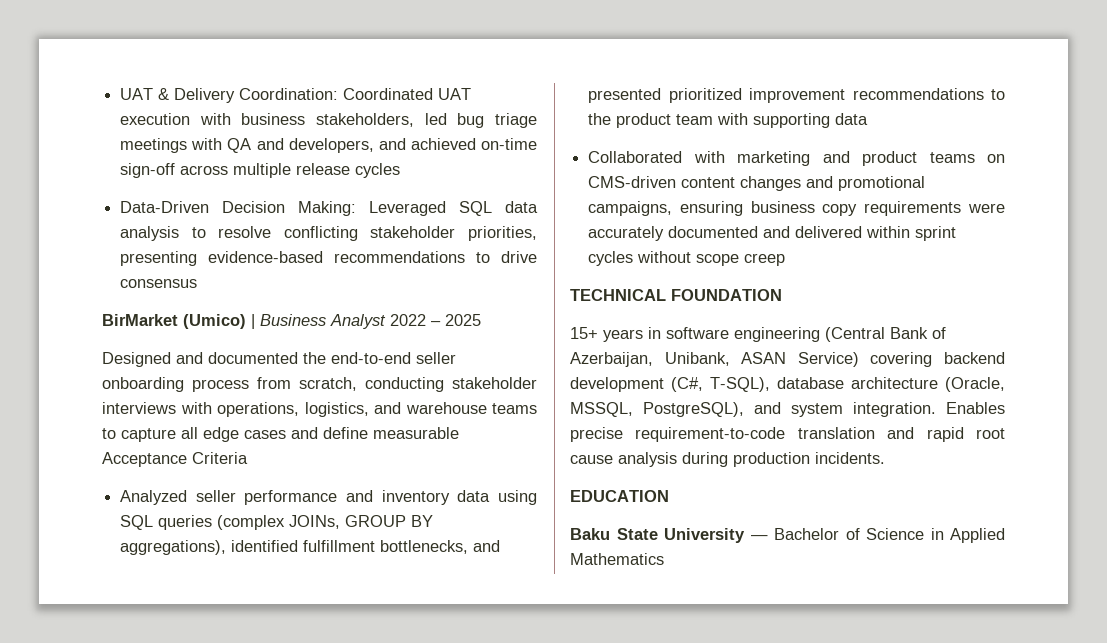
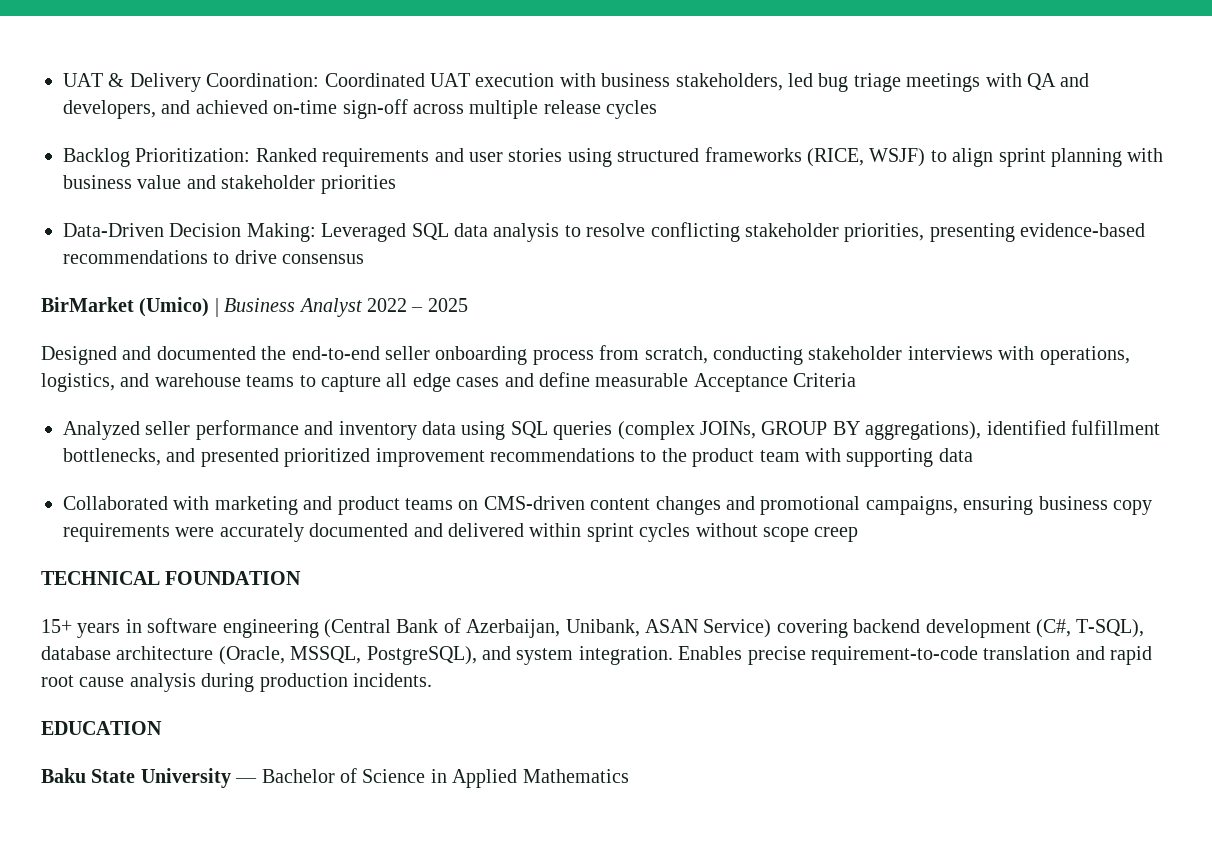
+ Backlog Prioritization: Ranked requirements and user stories using structured frameworks (RICE, WSJF) to align sprint planning with business value and stakeholder priorities

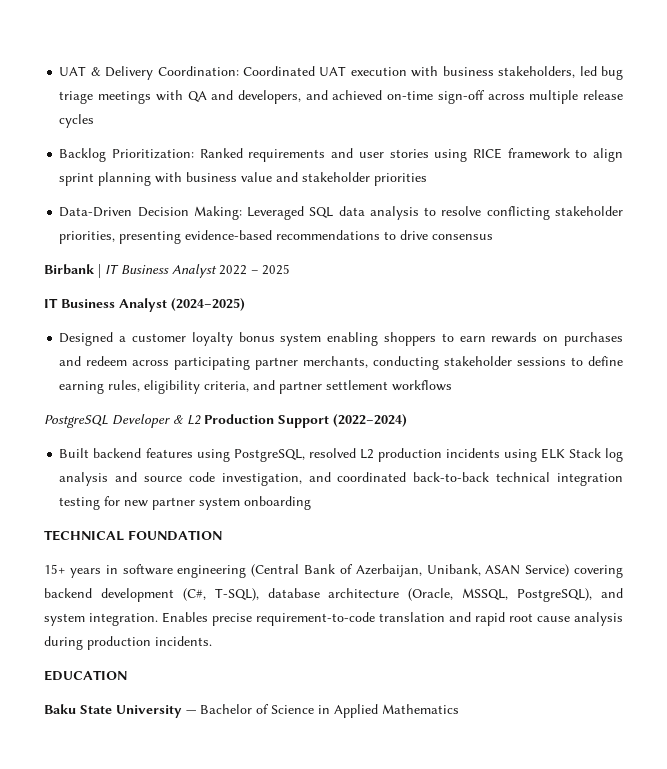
- Backlog Prioritization: Ranked requirements and user stories using structured frameworks (RICE, WSJF) to align sprint planning with business value and stakeholder priorities
+ Backlog Prioritization: Ranked requirements and user stories using RICE framework to align sprint planning with business value and stakeholder priorities
- BirMarket (Umico) | Business Analyst 2022 – 2025
+ Birbank | IT Business Analyst 2022 – 2025
- Designed and documented the end-to-end seller onboarding process from scratch, conducting stakeholder interviews with operations, logistics, and warehouse teams to capture all edge cases and define measurable Acceptance Criteria
- Analyzed seller performance and inventory data using SQL queries (complex JOINs, GROUP BY aggregations), identified fulfillment bottlenecks, and presented prioritized improvement recommendations to the product team with supporting data
- Collaborated with marketing and product teams on CMS-driven content changes and promotional campaigns, ensuring business copy requirements were accurately documented and delivered within sprint cycles without scope creep
+ IT Business Analyst (2024–2025)
+ Designed a customer loyalty bonus system enabling shoppers to earn rewards on purchases and redeem across participating partner merchants, conducting stakeholder sessions to define earning rules, eligibility criteria, and partner settlement workflows
+ PostgreSQL Developer & L2 Production Support (2022–2024)
+ Built backend features using PostgreSQL, resolved L2 production incidents using ELK Stack log analysis and source code investigation, and coordinated back-to-back technical integration testing for new partner system onboarding

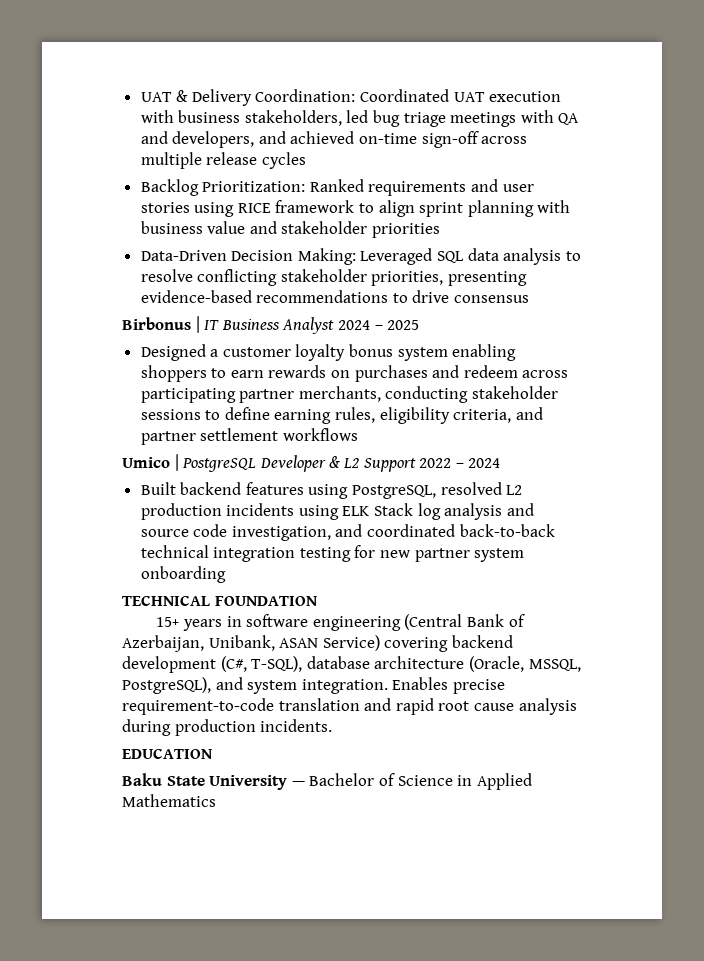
- Birbank | IT Business Analyst 2022 – 2025
+ Birbonus | IT Business Analyst 2024 – 2025
- IT Business Analyst (2024–2025)
- PostgreSQL Developer & L2 Production Support (2022–2024)
+ Umico | PostgreSQL Developer & L2 Support 2022 – 2024

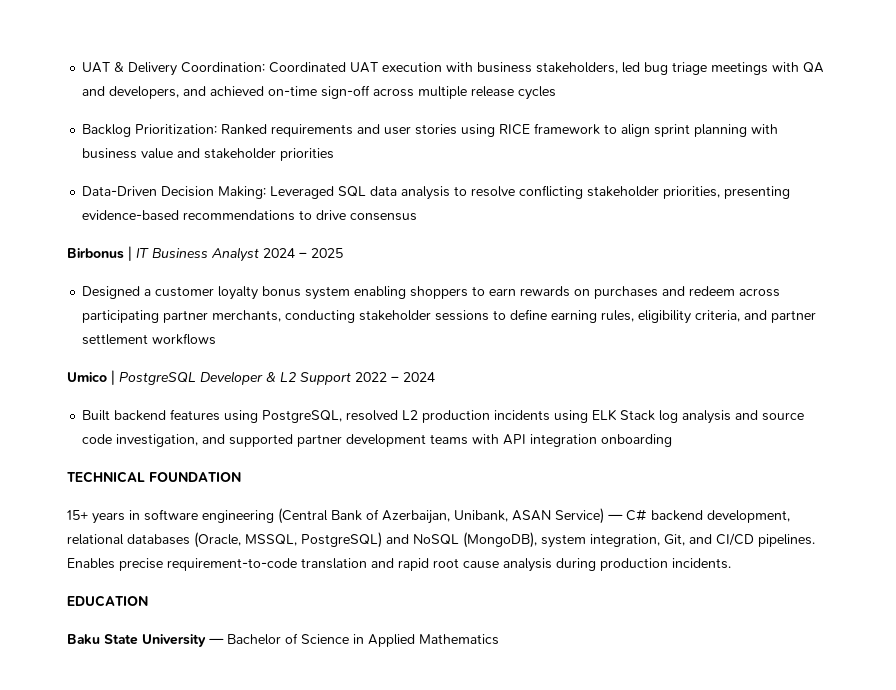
- Built backend features using PostgreSQL, resolved L2 production incidents using ELK Stack log analysis and source code investigation, and coordinated back-to-back technical integration testing for new partner system onboarding
+ Built backend features using PostgreSQL, resolved L2 production incidents using ELK Stack log analysis and source code investigation, and supported partner development teams with API integration onboarding
- 15+ years in software engineering (Central Bank of Azerbaijan, Unibank, ASAN Service) covering backend development (C#, T-SQL), database architecture (Oracle, MSSQL, PostgreSQL), and system integration.
+ 15+ years in software engineering (Central Bank of Azerbaijan, Unibank, ASAN Service) — C# backend development, relational databases (Oracle, MSSQL, PostgreSQL) and NoSQL (MongoDB), system integration, Git, and CI/CD pipelines.

